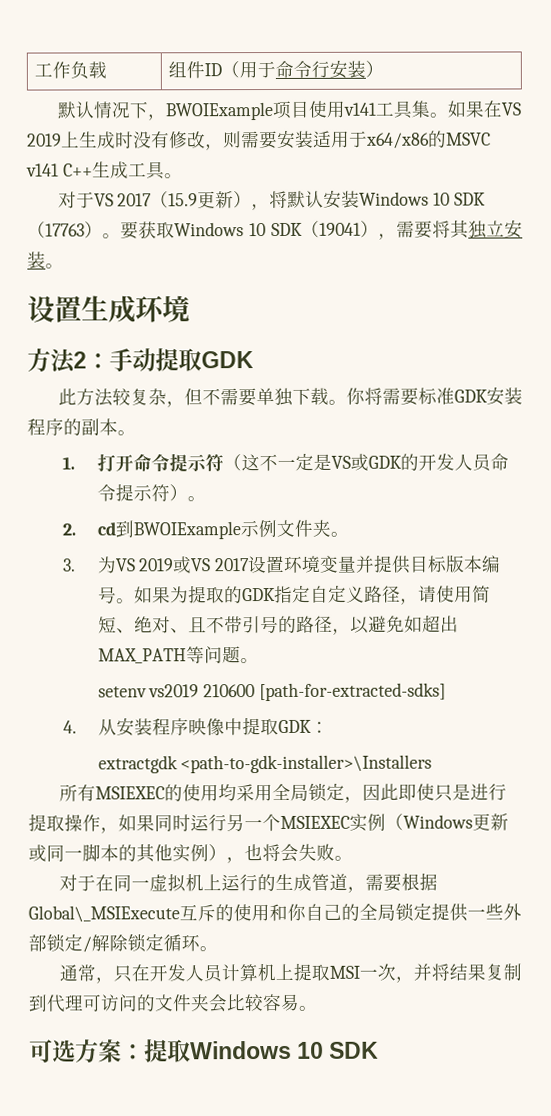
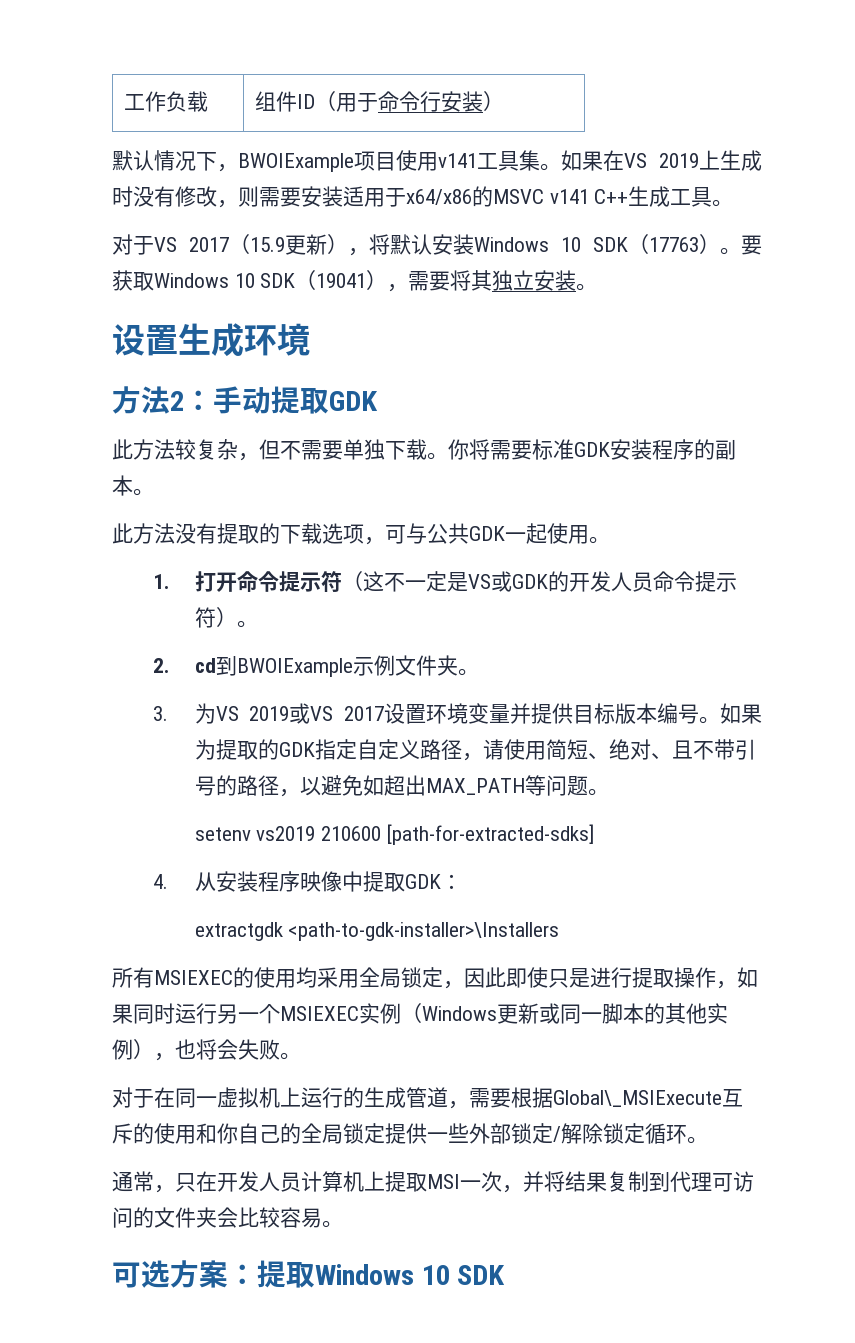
+ 此方法没有提取的下载选项，可与公共GDK一起使用。

